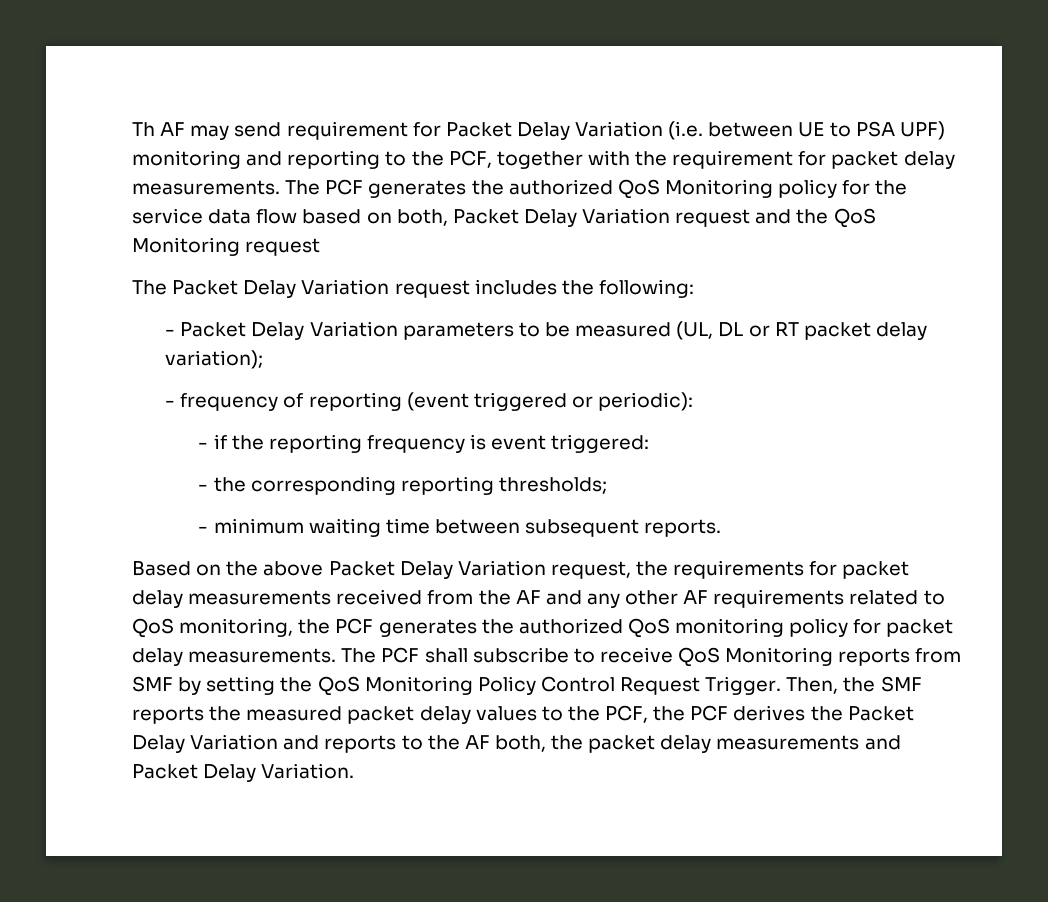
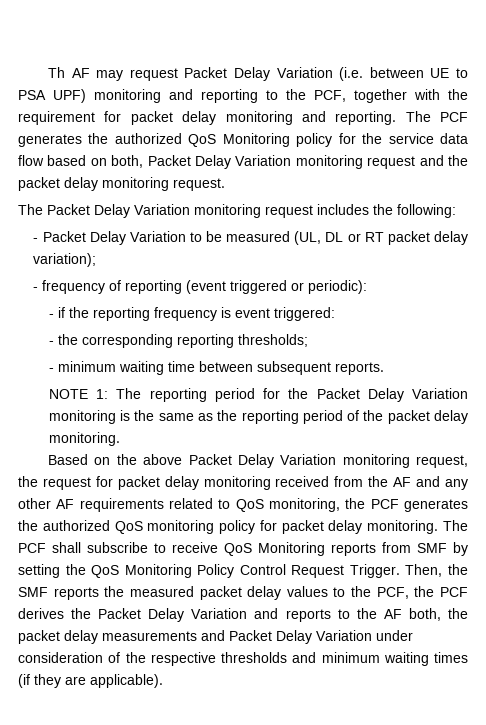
- Th AF may send requirement for Packet Delay Variation (i.e. between UE to PSA UPF) monitoring and reporting to the PCF, together with the requirement for packet delay measurements.
+ Th AF may request Packet Delay Variation (i.e. between UE to PSA UPF) monitoring and reporting to the PCF, together with the requirement for packet delay monitoring and reporting.
- The PCF generates the authorized QoS Monitoring policy for the service data flow based on both, Packet Delay Variation request and the QoS Monitoring request
+ The PCF generates the authorized QoS Monitoring policy for the service data flow based on both, Packet Delay Variation monitoring request and the packet delay monitoring request.
- The Packet Delay Variation request includes the following:
+ The Packet Delay Variation monitoring request includes the following:
- - Packet Delay Variation parameters to be measured (UL, DL or RT packet delay variation);
+ - Packet Delay Variation to be measured (UL, DL or RT packet delay variation);
+ NOTE 1: The reporting period for the Packet Delay Variation monitoring is the same as the reporting period of the packet delay monitoring.
- Based on the above Packet Delay Variation request, the requirements for packet delay measurements received from the AF and any other AF requirements related to QoS monitoring, the PCF generates the authorized QoS monitoring policy for packet delay measurements.
+ Based on the above Packet Delay Variation monitoring request, the request for packet delay monitoring received from the AF and any other AF requirements related to QoS monitoring, the PCF generates the authorized QoS monitoring policy for packet delay monitoring.
- Then, the SMF reports the measured packet delay values to the PCF, the PCF derives the Packet Delay Variation and reports to the AF both, the packet delay measurements and Packet Delay Variation.
+ Then, the SMF reports the measured packet delay values to the PCF, the PCF derives the Packet Delay Variation and reports to the AF both, the packet delay measurements and Packet Delay Variation under consideration of the respective thresholds and minimum waiting times (if they are applicable).

